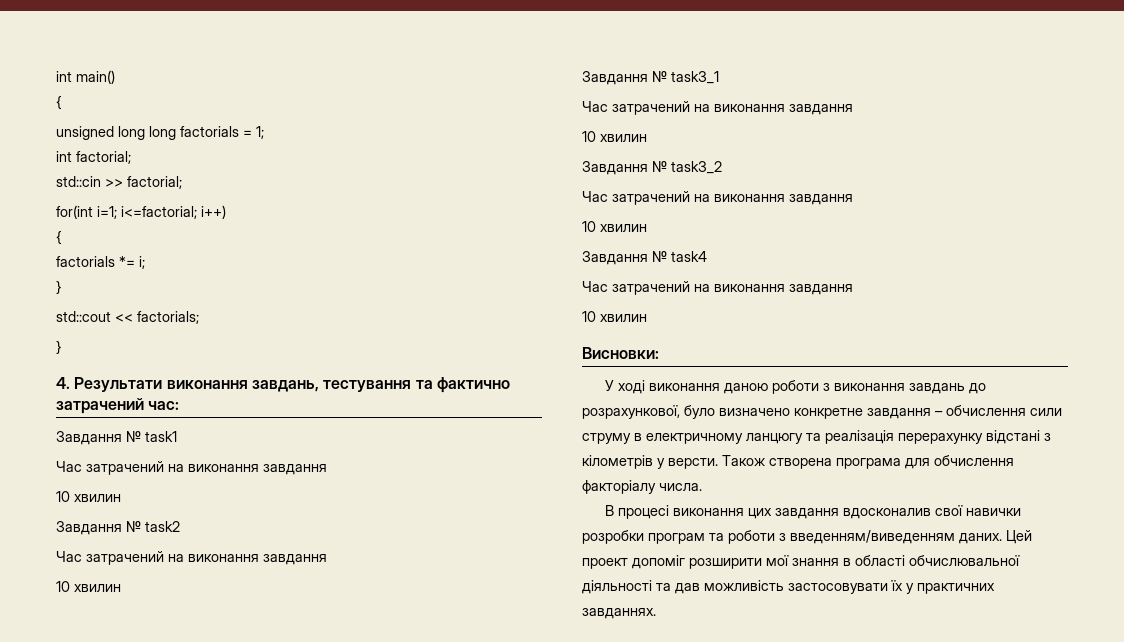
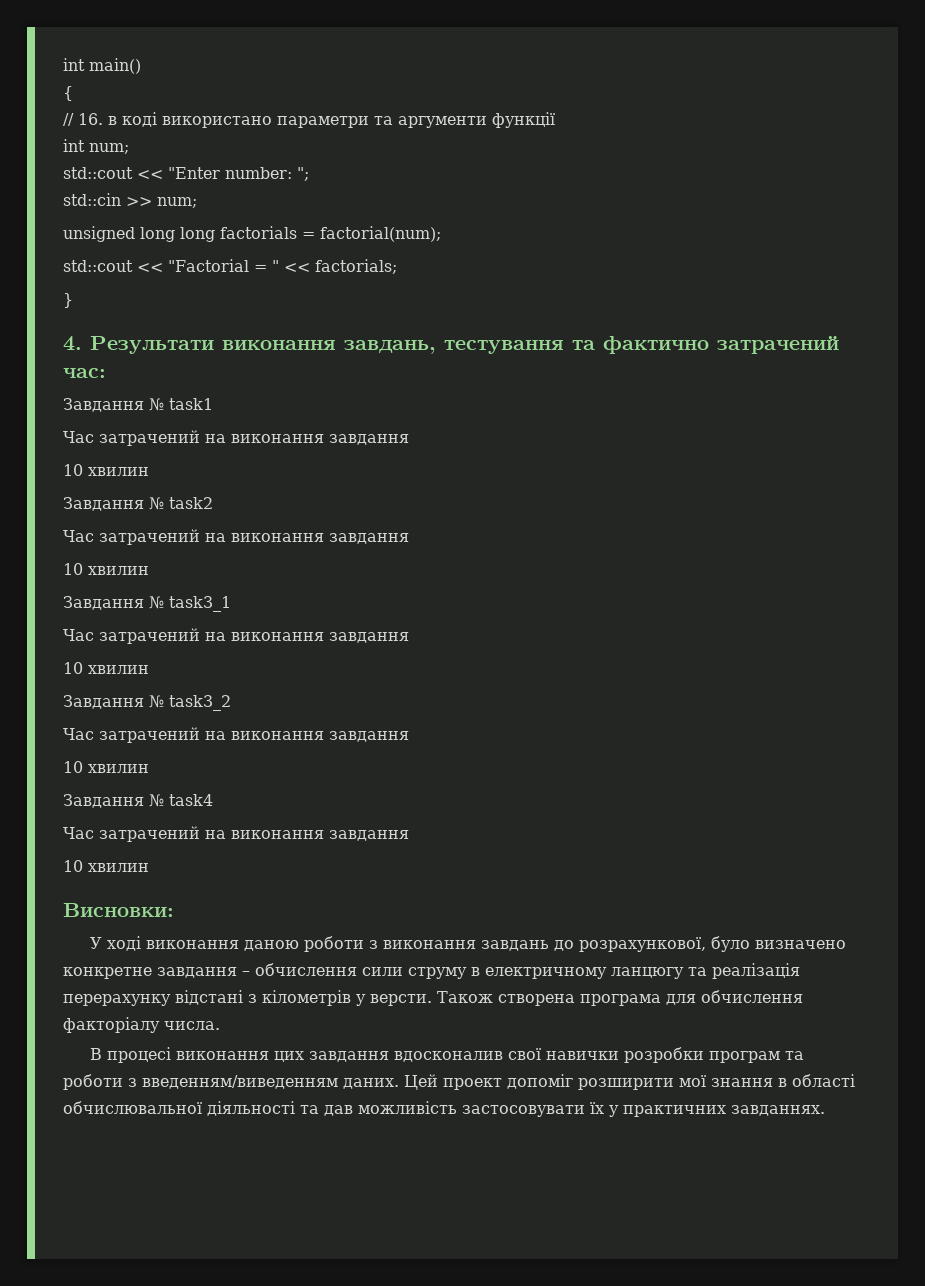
+ // 16. в коді використано параметри та аргументи функції
+ int num;
+ std::cout << "Enter number: ";
+ std::cin >> num;
- unsigned long long factorials = 1;
- int factorial;
- std::cin >> factorial;
- for(int i=1; i<=factorial; i++)
- {
- factorials *= i;
- }
- std::cout << factorials;
+ unsigned long long factorials = factorial(num);
+ std::cout << "Factorial = " << factorials;

